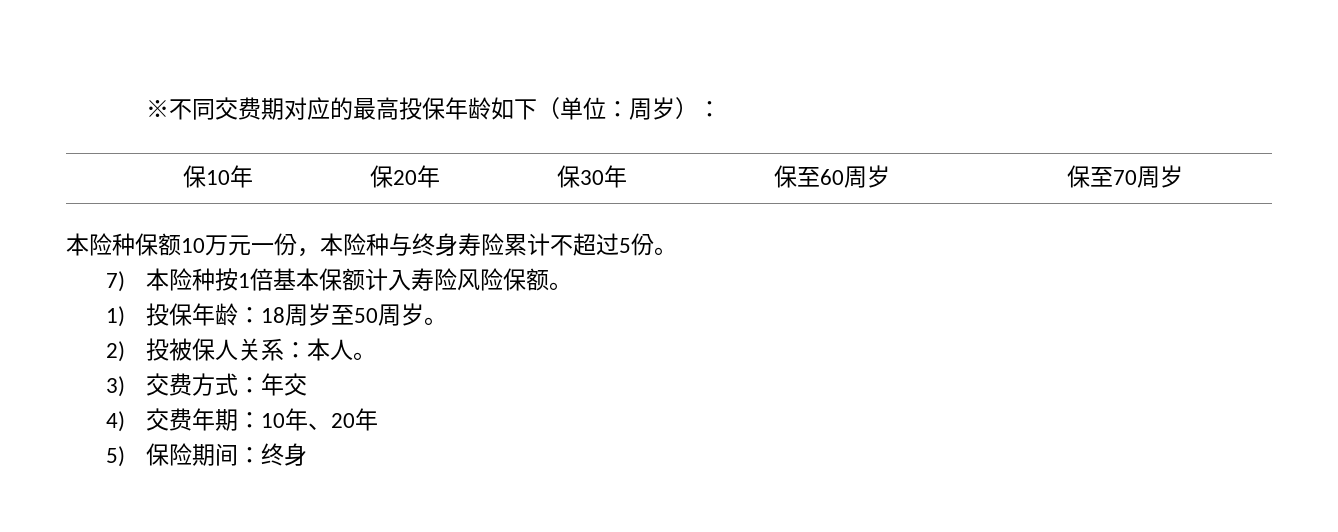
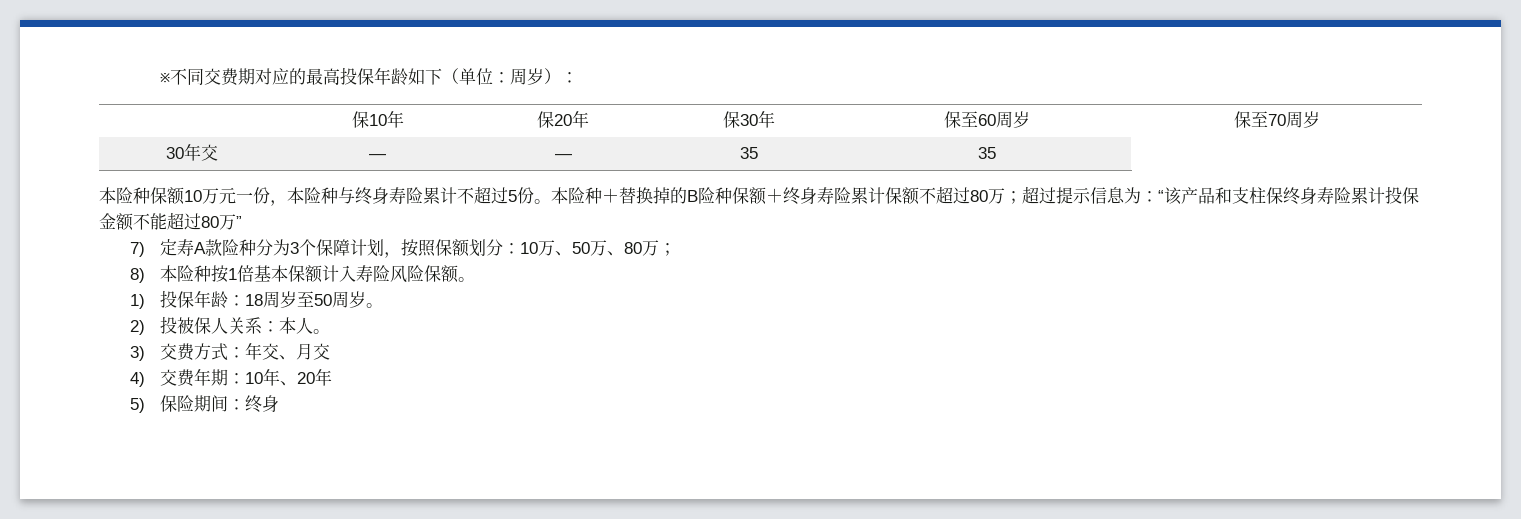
+ 30年交 | — | — | 35 | 35
- 本险种保额10万元一份，本险种与终身寿险累计不超过5份。
- 7)本险种按1倍基本保额计入寿险风险保额。
+ 本险种保额10万元一份，本险种与终身寿险累计不超过5份。本险种＋替换掉的B险种保额＋终身寿险累计保额不超过80万；超过提示信息为：“该产品和支柱保终身寿险累计投保金额不能超过80万”
+ 7)定寿A款险种分为3个保障计划，按照保额划分：10万、50万、80万；
+ 8)本险种按1倍基本保额计入寿险风险保额。
- 3)交费方式：年交
+ 3)交费方式：年交、月交

